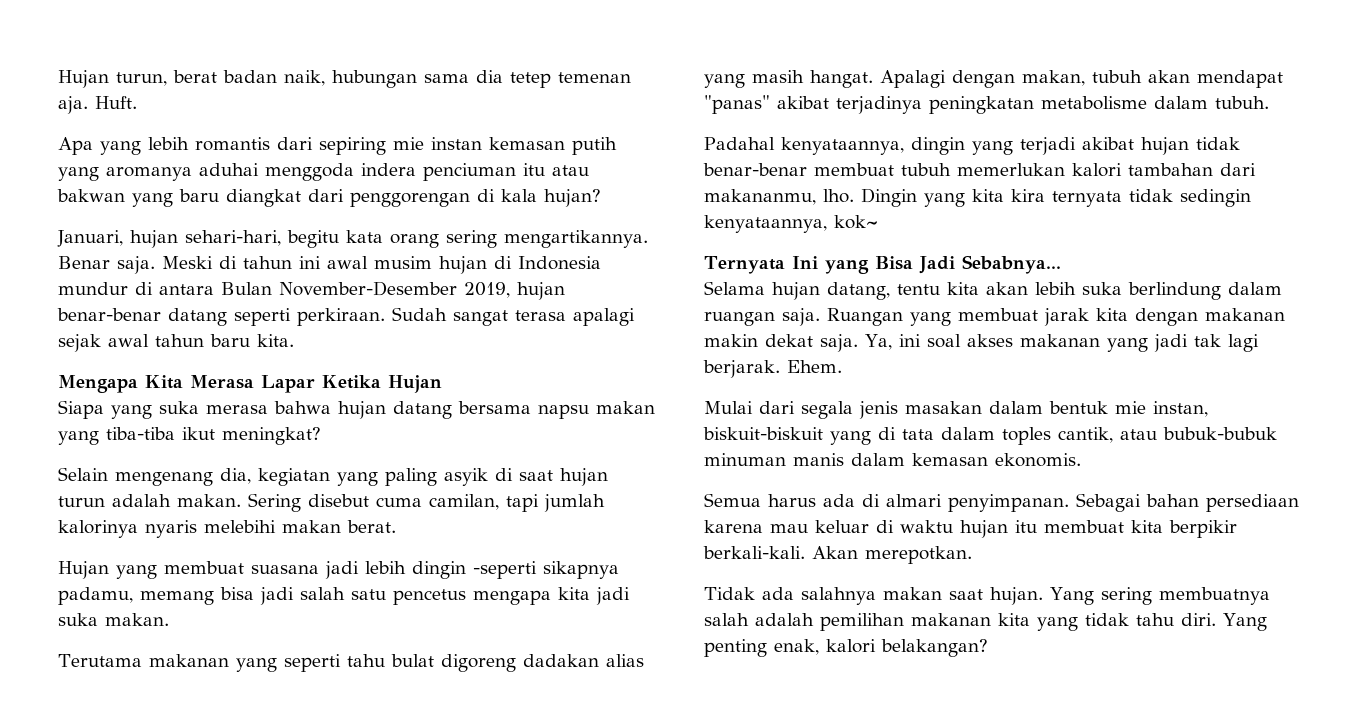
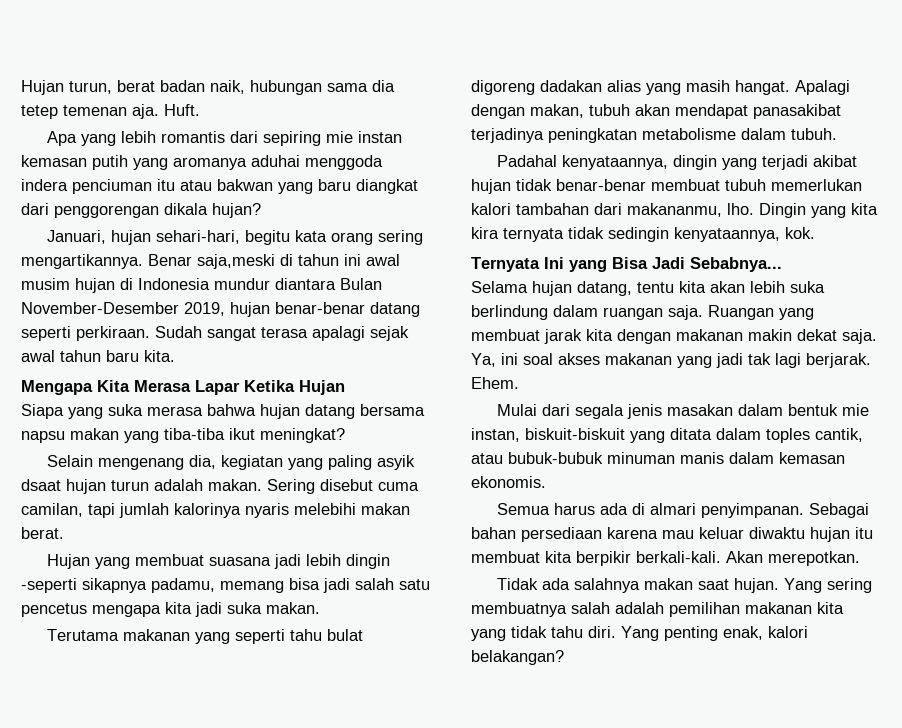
- Apa yang lebih romantis dari sepiring mie instan kemasan putih yang aromanya aduhai menggoda indera penciuman itu atau bakwan yang baru diangkat dari penggorengan di kala hujan?
+ Apa yang lebih romantis dari sepiring mie instan kemasan putih yang aromanya aduhai menggoda indera penciuman itu atau bakwan yang baru diangkat dari penggorengan dikala hujan?
- Benar saja. Meski di tahun ini awal musim hujan di Indonesia mundur di antara Bulan November-Desember 2019, hujan benar-benar datang seperti perkiraan.
+ Benar saja,meski di tahun ini awal musim hujan di Indonesia mundur diantara Bulan November-Desember 2019, hujan benar-benar datang seperti perkiraan.
- Selain mengenang dia, kegiatan yang paling asyik di saat hujan turun adalah makan.
+ Selain mengenang dia, kegiatan yang paling asyik dsaat hujan turun adalah makan.
- Apalagi dengan makan, tubuh akan mendapat "panas" akibat terjadinya peningkatan metabolisme dalam tubuh.
+ Apalagi dengan makan, tubuh akan mendapat panasakibat terjadinya peningkatan metabolisme dalam tubuh.
- Dingin yang kita kira ternyata tidak sedingin kenyataannya, kok~
+ Dingin yang kita kira ternyata tidak sedingin kenyataannya, kok.
- Mulai dari segala jenis masakan dalam bentuk mie instan, biskuit-biskuit yang di tata dalam toples cantik, atau bubuk-bubuk minuman manis dalam kemasan ekonomis.
+ Mulai dari segala jenis masakan dalam bentuk mie instan, biskuit-biskuit yang ditata dalam toples cantik, atau bubuk-bubuk minuman manis dalam kemasan ekonomis.
- Sebagai bahan persediaan karena mau keluar di waktu hujan itu membuat kita berpikir berkali-kali.
+ Sebagai bahan persediaan karena mau keluar diwaktu hujan itu membuat kita berpikir berkali-kali.

